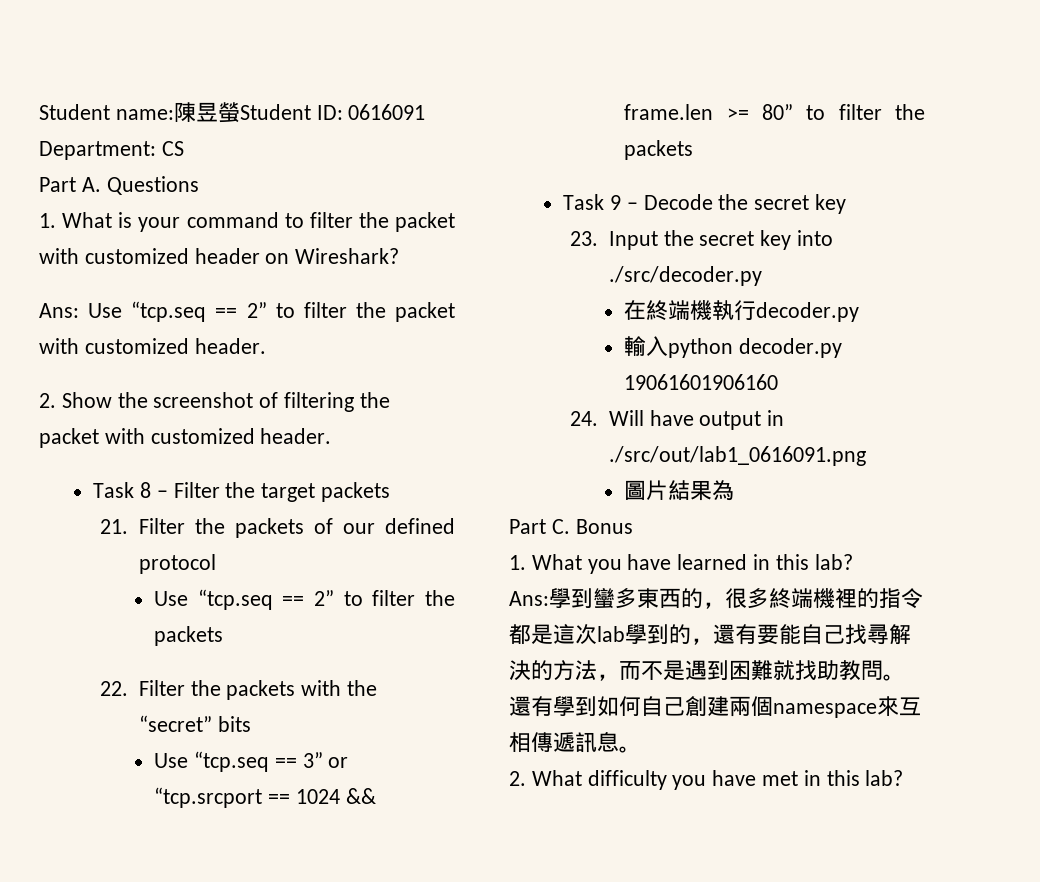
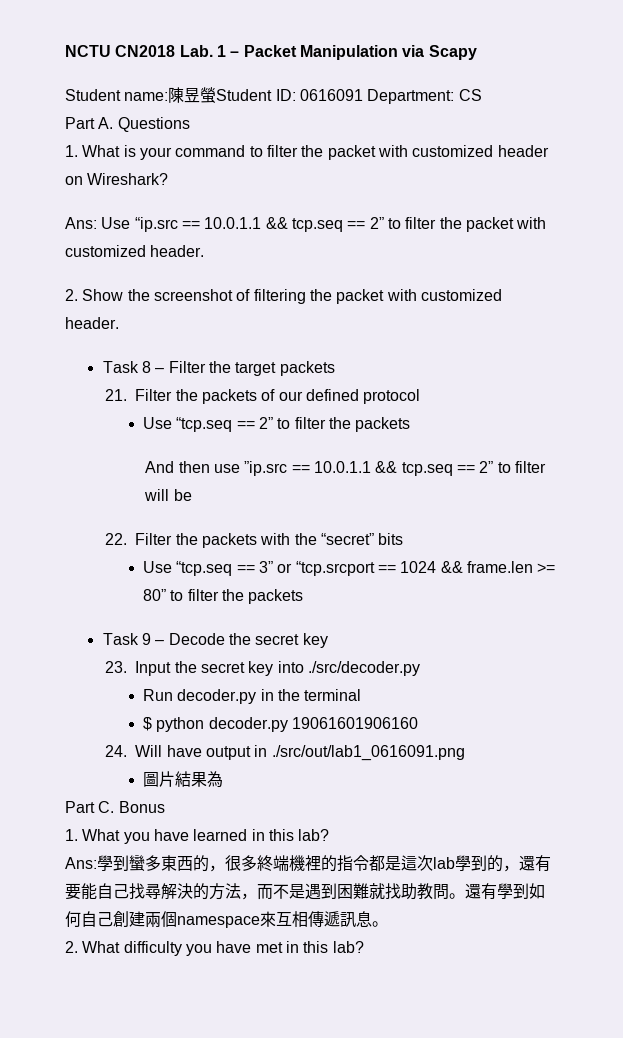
+ NCTU CN2018 Lab. 1 – Packet Manipulation via Scapy
- Ans: Use “tcp.seq == 2” to filter the packet with customized header.
+ Ans: Use “ip.src == 10.0.1.1 && tcp.seq == 2” to filter the packet with customized header.
+ And then use ”ip.src == 10.0.1.1 && tcp.seq == 2” to filter will be
- 在終端機執行decoder.py
- 輸入python decoder.py 19061601906160
+ Run decoder.py in the terminal
+ $ python decoder.py 19061601906160

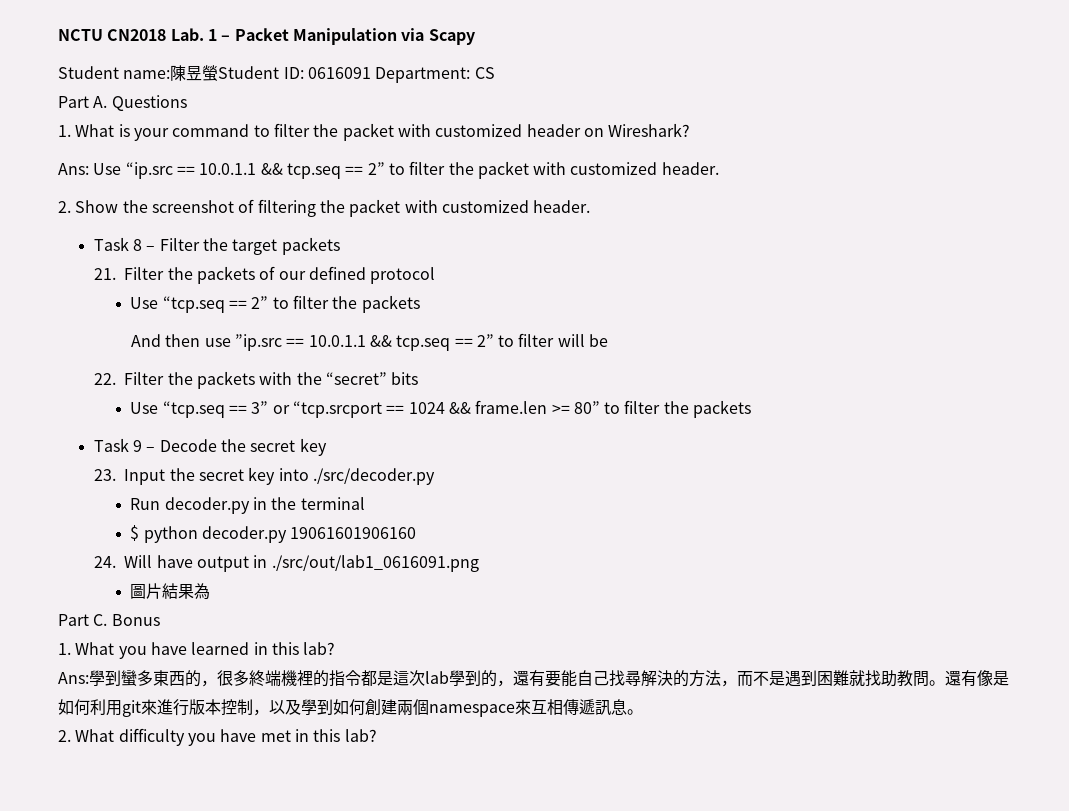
- 還有學到如何自己創建兩個namespace來互相傳遞訊息。
+ 還有像是如何利用git來進行版本控制，以及學到如何創建兩個namespace來互相傳遞訊息。

